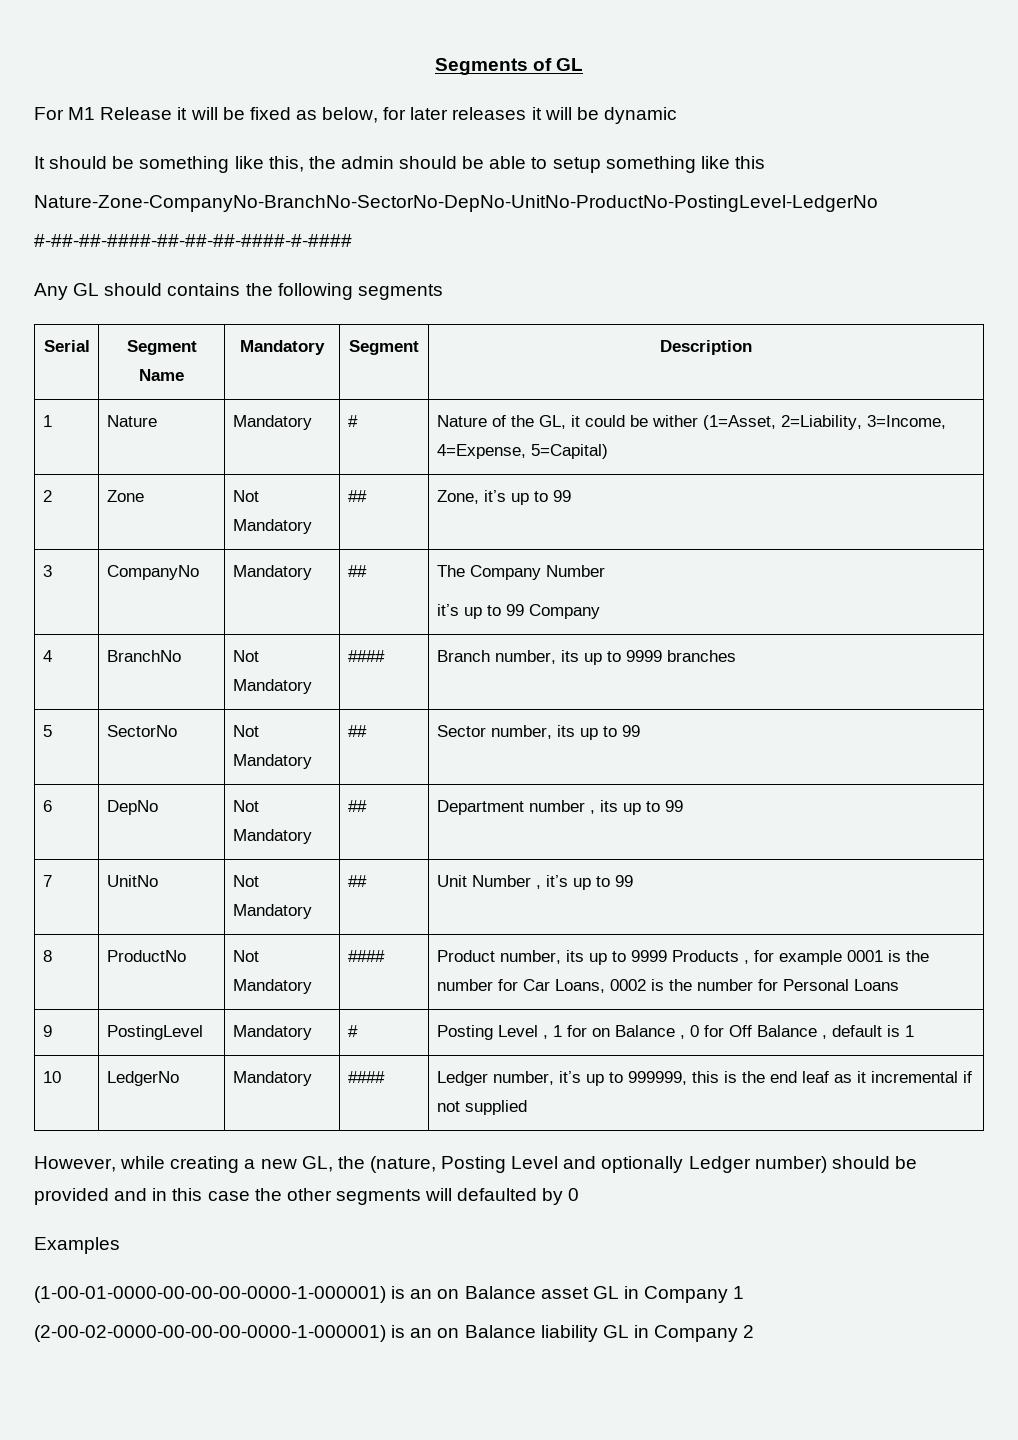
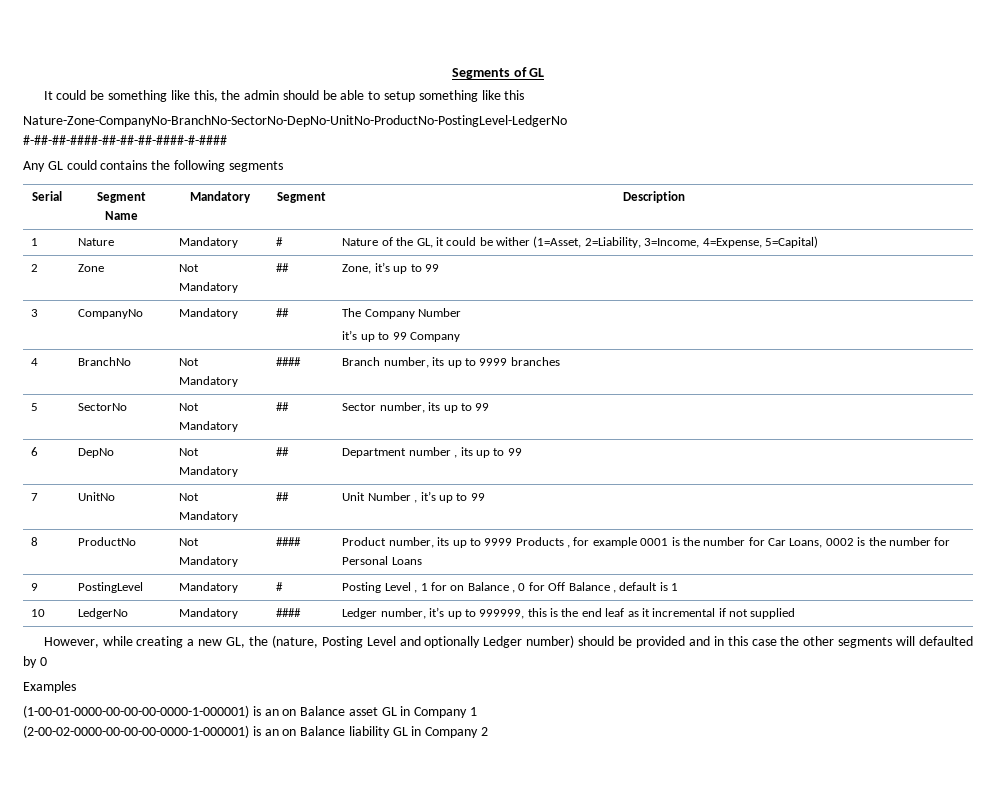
- For M1 Release it will be fixed as below, for later releases it will be dynamic
- It should be something like this, the admin should be able to setup something like this
+ It could be something like this, the admin should be able to setup something like this
- Any GL should contains the following segments
+ Any GL could contains the following segments

